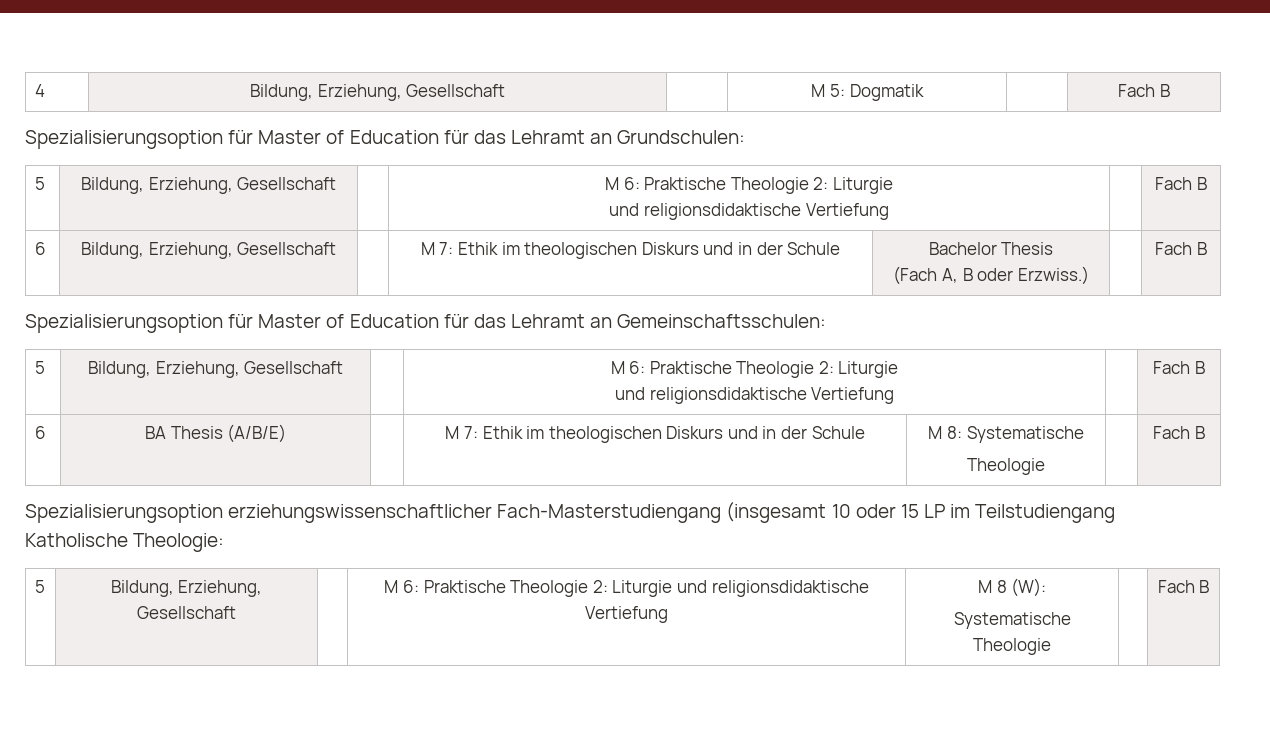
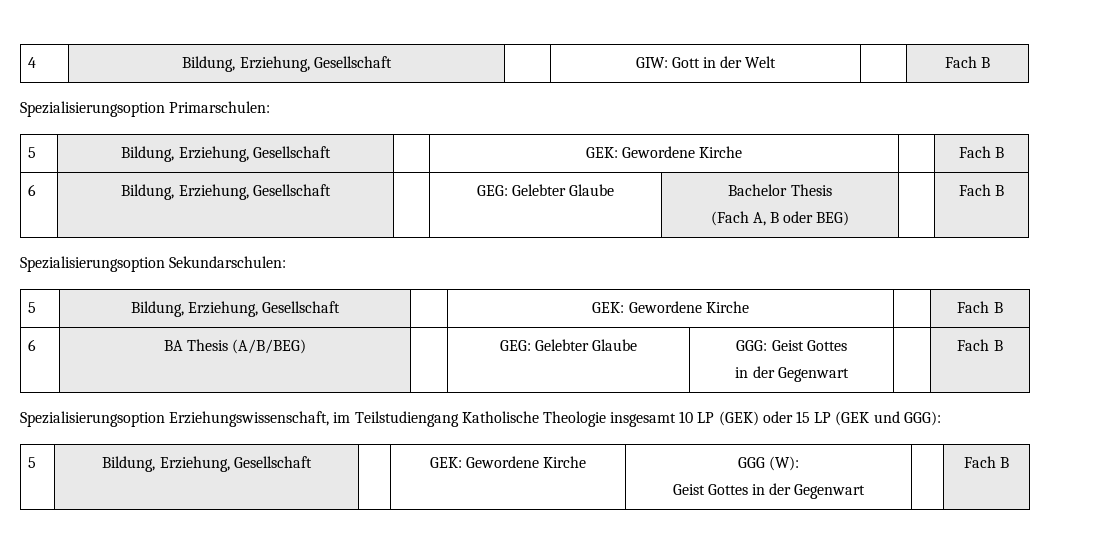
- 4 | Bildung, Erziehung, Gesellschaft | | M 5: Dogmatik | | Fach B
- Spezialisierungsoption für Master of Education für das Lehramt an Grundschulen:
- 5 | Bildung, Erziehung, Gesellschaft | | M 6: Praktische Theologie 2: Liturgie
- und religionsdidaktische Vertiefung | | Fach B
+ 4 | Bildung, Erziehung, Gesellschaft | | GIW: Gott in der Welt | | Fach B
+ Spezialisierungsoption Primarschulen:
+ 5 | Bildung, Erziehung, Gesellschaft | | GEK: Gewordene Kirche | | Fach B
- 6 | Bildung, Erziehung, Gesellschaft | | M 7: Ethik im theologischen Diskurs und in der Schule | Bachelor Thesis
- (Fach A, B oder Erzwiss.) | | Fach B
- Spezialisierungsoption für Master of Education für das Lehramt an Gemeinschaftsschulen:
- 5 | Bildung, Erziehung, Gesellschaft | | M 6: Praktische Theologie 2: Liturgie
- und religionsdidaktische Vertiefung | | Fach B
+ 6 | Bildung, Erziehung, Gesellschaft | | GEG: Gelebter Glaube | Bachelor Thesis
+ (Fach A, B oder BEG) | | Fach B
+ Spezialisierungsoption Sekundarschulen:
+ 5 | Bildung, Erziehung, Gesellschaft | | GEK: Gewordene Kirche | | Fach B
- 6 | BA Thesis (A/B/E) | | M 7: Ethik im theologischen Diskurs und in der Schule | M 8: Systematische
- Theologie | | Fach B
- Spezialisierungsoption erziehungswissenschaftlicher Fach-Masterstudiengang (insgesamt 10 oder 15 LP im Teilstudiengang Katholische Theologie:
- 5 | Bildung, Erziehung, Gesellschaft | | M 6: Praktische Theologie 2: Liturgie und religionsdidaktische Vertiefung | M 8 (W):
- Systematische Theologie | | Fach B
+ 6 | BA Thesis (A/B/BEG) | | GEG: Gelebter Glaube | GGG: Geist Gottes
+ in der Gegenwart | | Fach B
+ Spezialisierungsoption Erziehungswissenschaft, im Teilstudiengang Katholische Theologie insgesamt 10 LP (GEK) oder 15 LP (GEK und GGG):
+ 5 | Bildung, Erziehung, Gesellschaft | | GEK: Gewordene Kirche | GGG (W):
+ Geist Gottes in der Gegenwart | | Fach B

